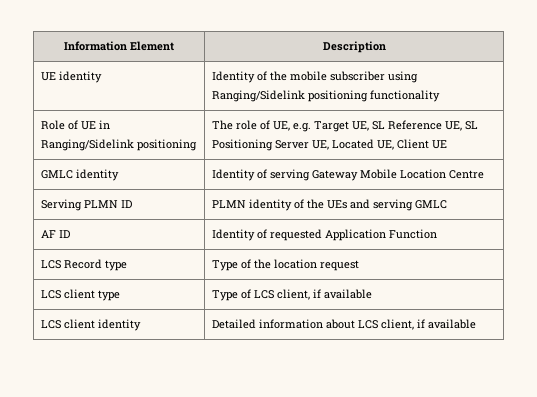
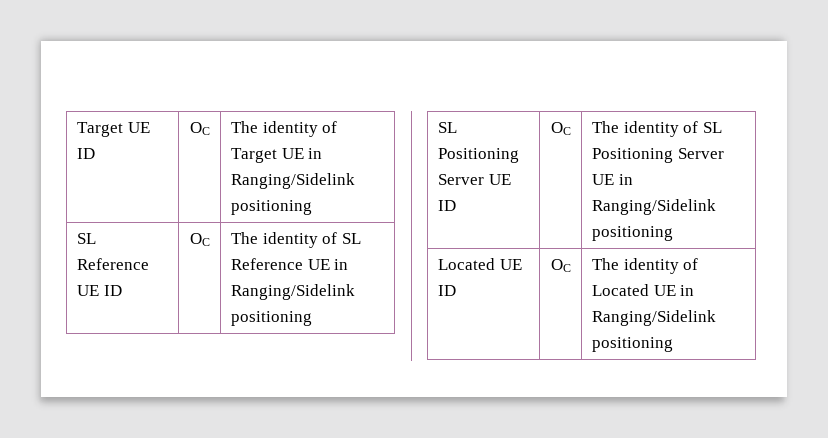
- Information Element | Description
- UE identity | Identity of the mobile subscriber using Ranging/Sidelink positioning functionality
- Role of UE in Ranging/Sidelink positioning | The role of UE, e.g. Target UE, SL Reference UE, SL Positioning Server UE, Located UE, Client UE
- GMLC identity | Identity of serving Gateway Mobile Location Centre
- Serving PLMN ID | PLMN identity of the UEs and serving GMLC
- AF ID | Identity of requested Application Function
- LCS Record type | Type of the location request
- LCS client type | Type of LCS client, if available
- LCS client identity | Detailed information about LCS client, if available
+ Target UE ID | OC | The identity of Target UE in Ranging/Sidelink positioning
+ SL Reference UE ID | OC | The identity of SL Reference UE in Ranging/Sidelink positioning
+ SL Positioning Server UE ID | OC | The identity of SL Positioning Server UE in Ranging/Sidelink positioning
+ Located UE ID | OC | The identity of Located UE in Ranging/Sidelink positioning

